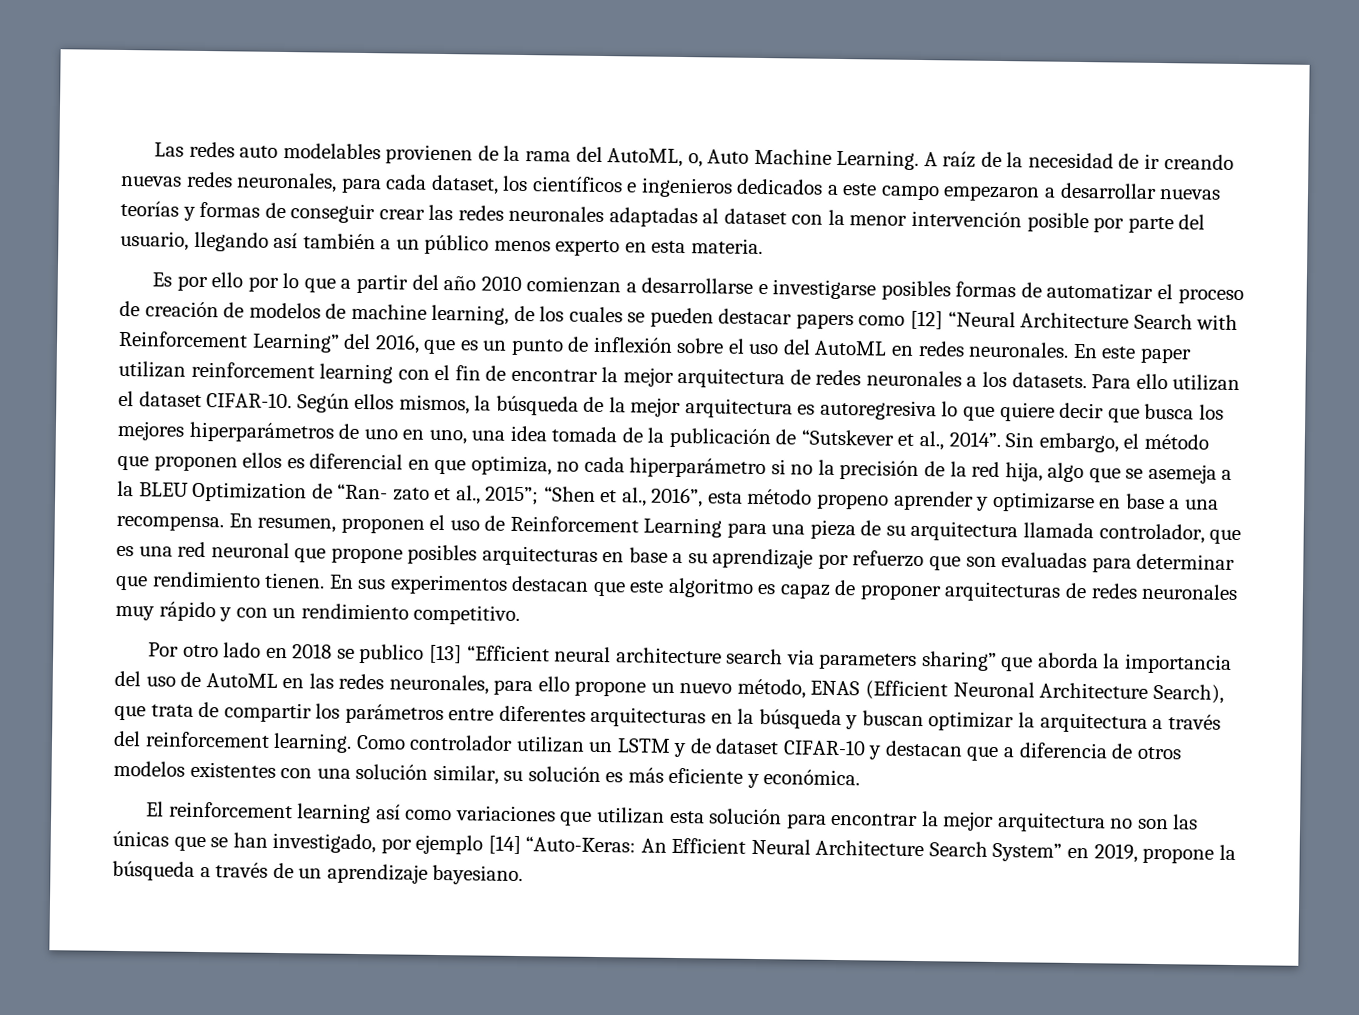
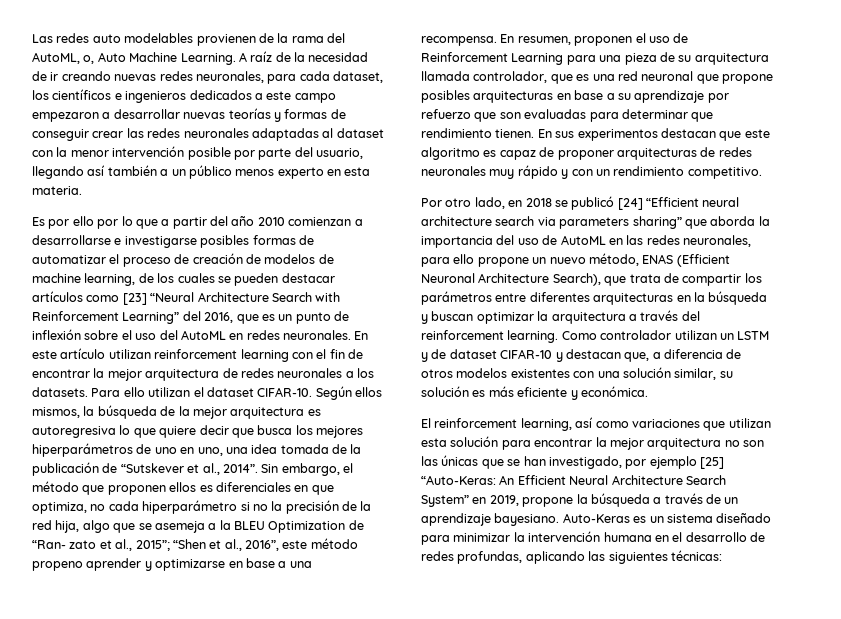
- Es por ello por lo que a partir del año 2010 comienzan a desarrollarse e investigarse posibles formas de automatizar el proceso de creación de modelos de machine learning, de los cuales se pueden destacar papers como [12] “Neural Architecture Search with Reinforcement Learning” del 2016, que es un punto de inflexión sobre el uso del AutoML en redes neuronales.
+ Es por ello por lo que a partir del año 2010 comienzan a desarrollarse e investigarse posibles formas de automatizar el proceso de creación de modelos de machine learning, de los cuales se pueden destacar artículos como [23] “Neural Architecture Search with Reinforcement Learning” del 2016, que es un punto de inflexión sobre el uso del AutoML en redes neuronales.
- En este paper utilizan reinforcement learning con el fin de encontrar la mejor arquitectura de redes neuronales a los datasets.
+ En este artículo utilizan reinforcement learning con el fin de encontrar la mejor arquitectura de redes neuronales a los datasets.
- Sin embargo, el método que proponen ellos es diferencial en que optimiza, no cada hiperparámetro si no la precisión de la red hija, algo que se asemeja a la BLEU Optimization de “Ran- zato et al., 2015”; “Shen et al., 2016”, esta método propeno aprender y optimizarse en base a una recompensa.
+ Sin embargo, el método que proponen ellos es diferenciales en que optimiza, no cada hiperparámetro si no la precisión de la red hija, algo que se asemeja a la BLEU Optimization de “Ran- zato et al., 2015”; “Shen et al., 2016”, este método propeno aprender y optimizarse en base a una recompensa.
- Por otro lado en 2018 se publico [13] “Efficient neural architecture search via parameters sharing” que aborda la importancia del uso de AutoML en las redes neuronales, para ello propone un nuevo método, ENAS (Efficient Neuronal Architecture Search), que trata de compartir los parámetros entre diferentes arquitecturas en la búsqueda y buscan optimizar la arquitectura a través del reinforcement learning.
+ Por otro lado, en 2018 se publicó [24] “Efficient neural architecture search via parameters sharing” que aborda la importancia del uso de AutoML en las redes neuronales, para ello propone un nuevo método, ENAS (Efficient Neuronal Architecture Search), que trata de compartir los parámetros entre diferentes arquitecturas en la búsqueda y buscan optimizar la arquitectura a través del reinforcement learning.
- Como controlador utilizan un LSTM y de dataset CIFAR-10 y destacan que a diferencia de otros modelos existentes con una solución similar, su solución es más eficiente y económica.
+ Como controlador utilizan un LSTM y de dataset CIFAR-10 y destacan que, a diferencia de otros modelos existentes con una solución similar, su solución es más eficiente y económica.
- El reinforcement learning así como variaciones que utilizan esta solución para encontrar la mejor arquitectura no son las únicas que se han investigado, por ejemplo [14] “Auto-Keras: An Efficient Neural Architecture Search System” en 2019, propone la búsqueda a través de un aprendizaje bayesiano.
+ El reinforcement learning, así como variaciones que utilizan esta solución para encontrar la mejor arquitectura no son las únicas que se han investigado, por ejemplo [25] “Auto-Keras: An Efficient Neural Architecture Search System” en 2019, propone la búsqueda a través de un aprendizaje bayesiano.
+ Auto-Keras es un sistema diseñado para minimizar la intervención humana en el desarrollo de redes profundas, aplicando las siguientes técnicas:

